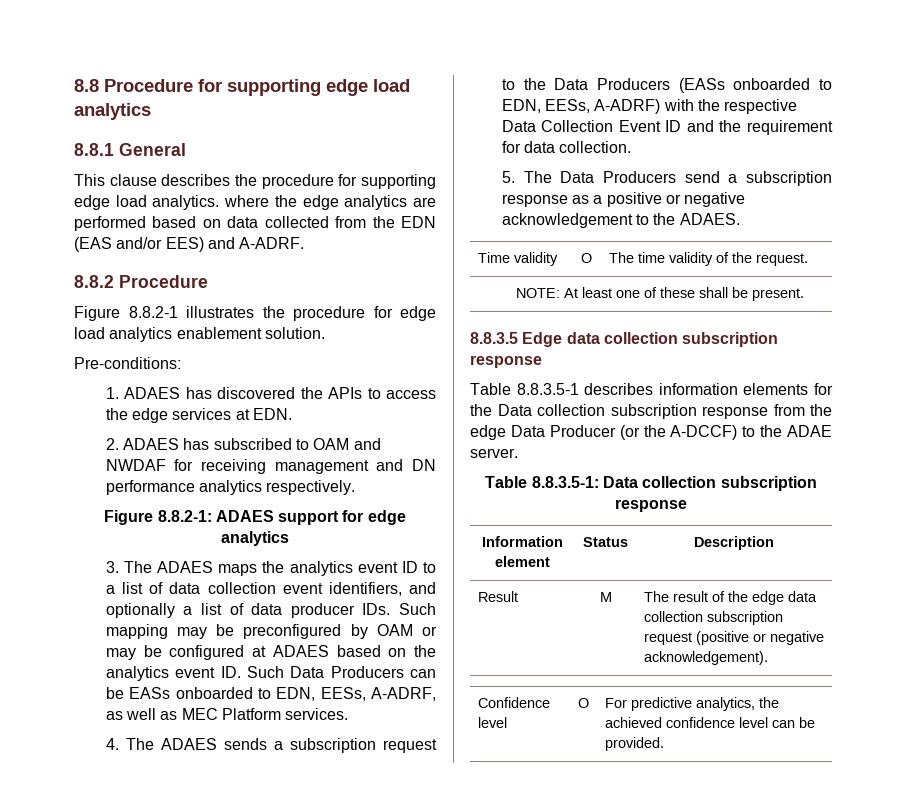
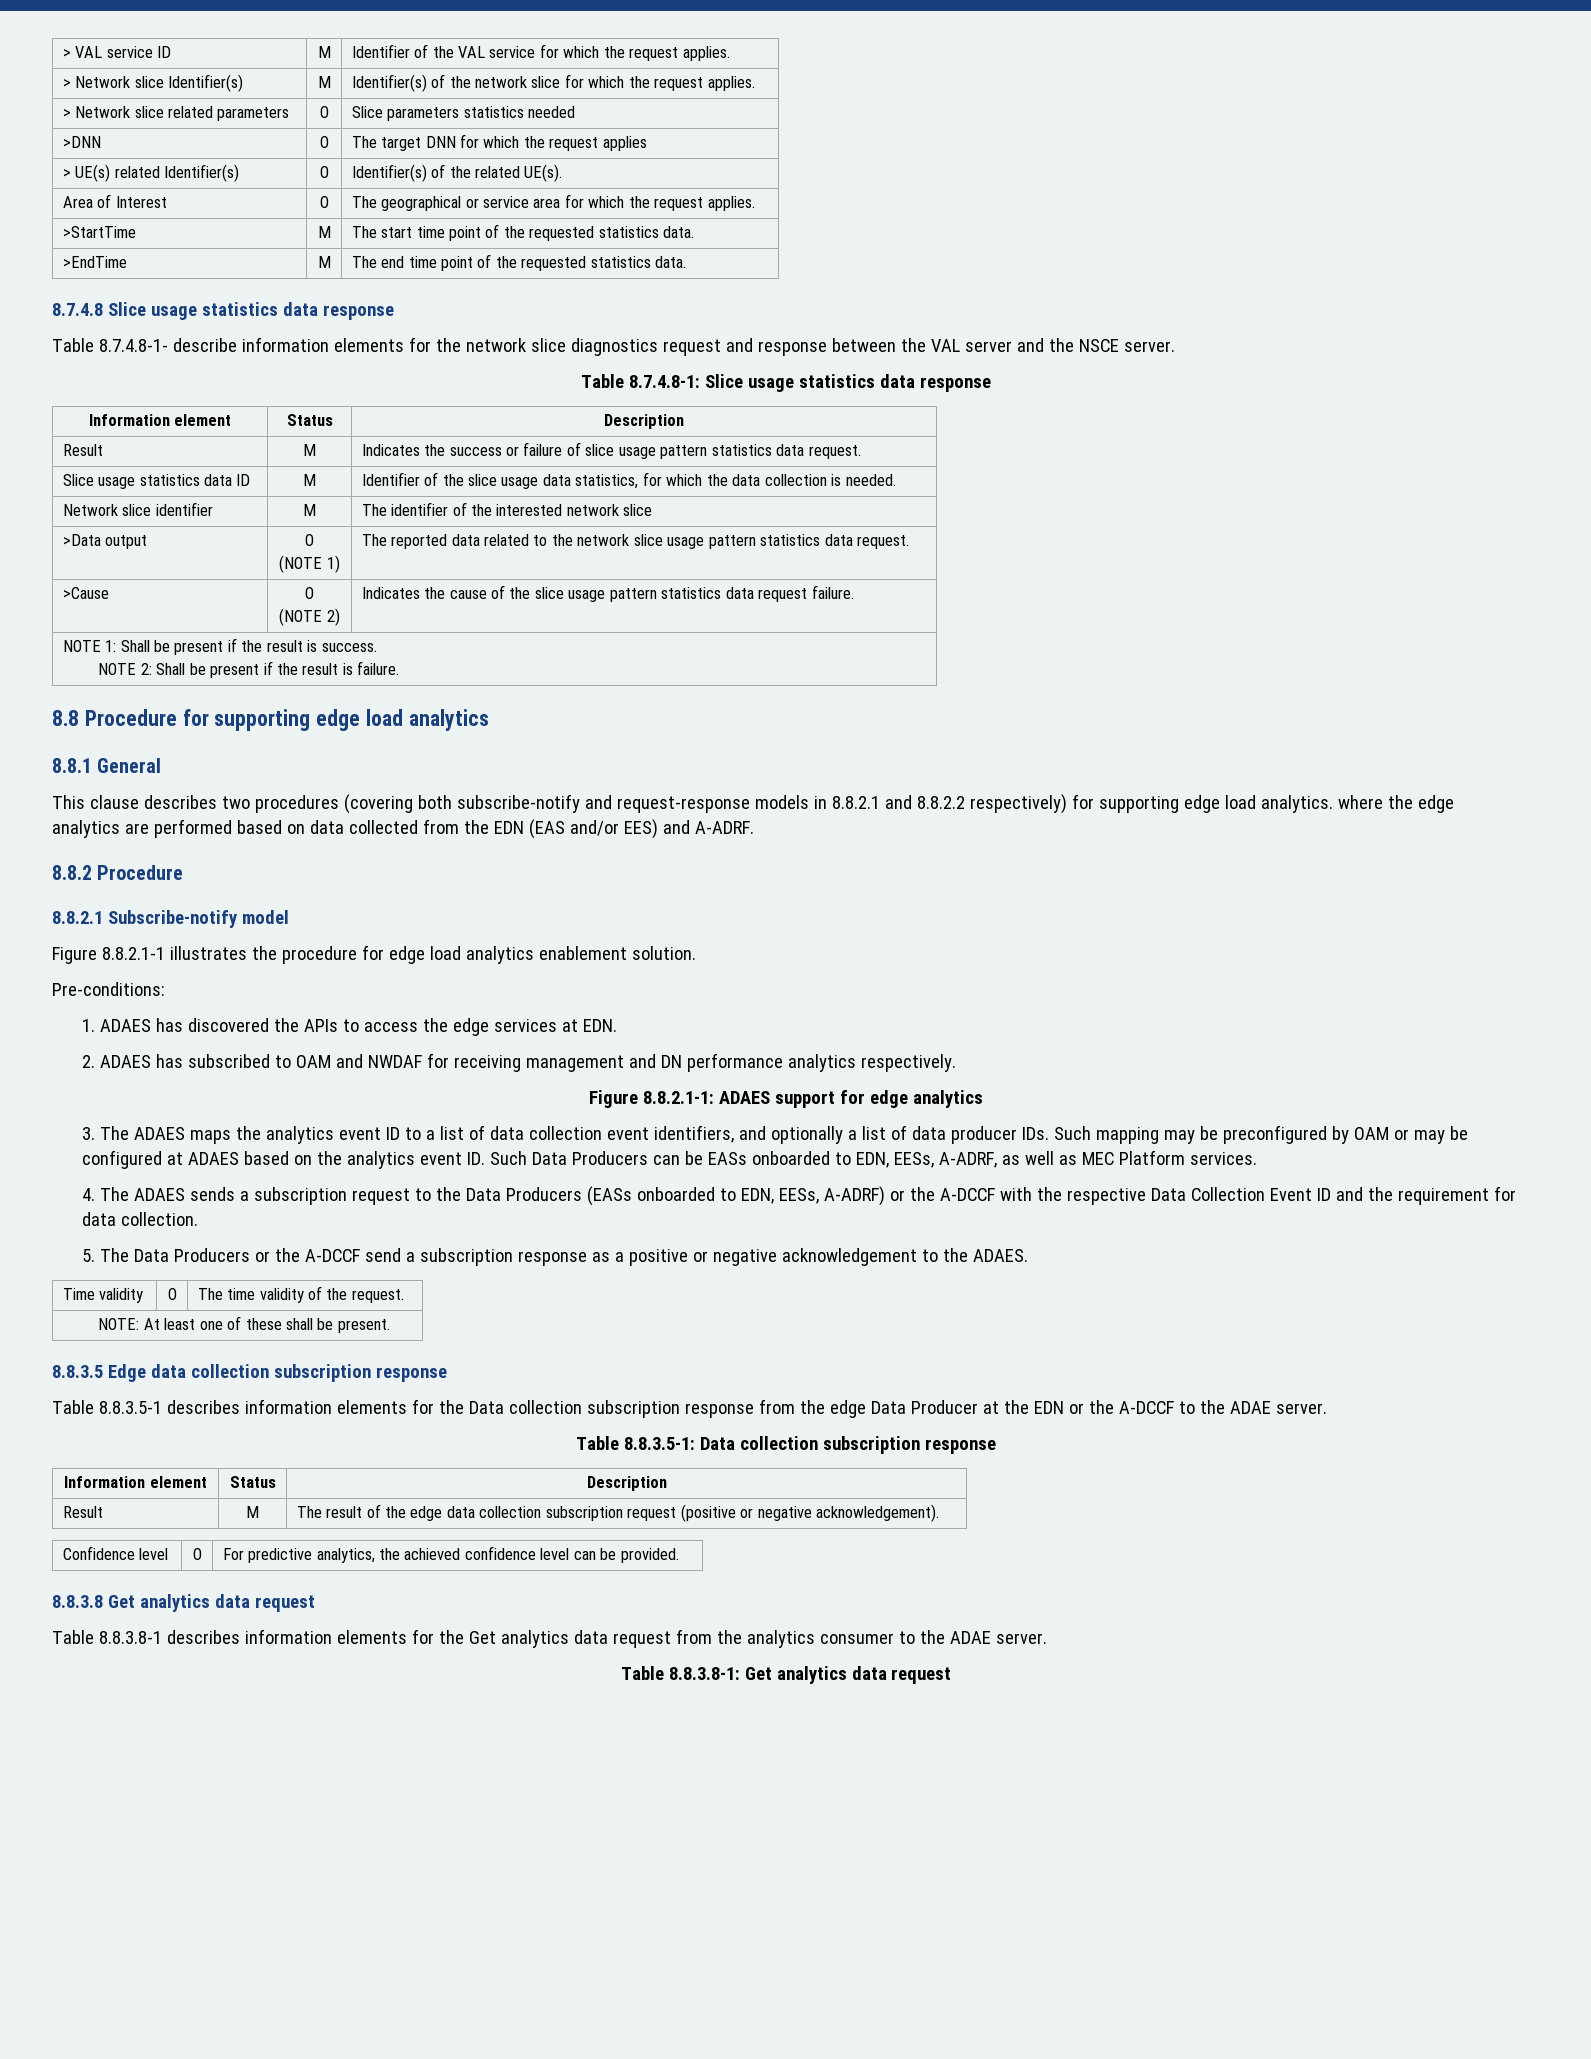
+ > VAL service ID | M | Identifier of the VAL service for which the request applies.
+ > Network slice Identifier(s) | M | Identifier(s) of the network slice for which the request applies.
+ > Network slice related parameters | O | Slice parameters statistics needed
+ >DNN | O | The target DNN for which the request applies
+ > UE(s) related Identifier(s) | O | Identifier(s) of the related UE(s).
+ Area of Interest | O | The geographical or service area for which the request applies.
+ >StartTime | M | The start time point of the requested statistics data.
+ >EndTime | M | The end time point of the requested statistics data.
+ 8.7.4.8 Slice usage statistics data response
+ Table 8.7.4.8-1- describe information elements for the network slice diagnostics request and response between the VAL server and the NSCE server.
+ Table 8.7.4.8-1: Slice usage statistics data response
+ Information element | Status | Description
+ Result | M | Indicates the success or failure of slice usage pattern statistics data request.
+ Slice usage statistics data ID | M | Identifier of the slice usage data statistics, for which the data collection is needed.
+ Network slice identifier | M | The identifier of the interested network slice
+ >Data output | O
+ (NOTE 1) | The reported data related to the network slice usage pattern statistics data request.
+ >Cause | O
+ (NOTE 2) | Indicates the cause of the slice usage pattern statistics data request failure.
+ NOTE 1: Shall be present if the result is success.
+ NOTE 2: Shall be present if the result is failure.
- This clause describes the procedure for supporting edge load analytics. where the edge analytics are performed based on data collected from the EDN (EAS and/or EES) and A-ADRF.
+ This clause describes two procedures (covering both subscribe-notify and request-response models in 8.8.2.1 and 8.8.2.2 respectively) for supporting edge load analytics. where the edge analytics are performed based on data collected from the EDN (EAS and/or EES) and A-ADRF.
- Figure 8.8.2-1 illustrates the procedure for edge load analytics enablement solution.
+ 8.8.2.1 Subscribe-notify model
+ Figure 8.8.2.1-1 illustrates the procedure for edge load analytics enablement solution.
- Figure 8.8.2-1: ADAES support for edge analytics
+ Figure 8.8.2.1-1: ADAES support for edge analytics
- 4. The ADAES sends a subscription request to the Data Producers (EASs onboarded to EDN, EESs, A-ADRF) with the respective Data Collection Event ID and the requirement for data collection.
+ 4. The ADAES sends a subscription request to the Data Producers (EASs onboarded to EDN, EESs, A-ADRF) or the A-DCCF with the respective Data Collection Event ID and the requirement for data collection.
- 5. The Data Producers send a subscription response as a positive or negative acknowledgement to the ADAES.
+ 5. The Data Producers or the A-DCCF send a subscription response as a positive or negative acknowledgement to the ADAES.
- Table 8.8.3.5-1 describes information elements for the Data collection subscription response from the edge Data Producer (or the A-DCCF) to the ADAE server.
+ Table 8.8.3.5-1 describes information elements for the Data collection subscription response from the edge Data Producer at the EDN or the A-DCCF to the ADAE server.
+ 8.8.3.8 Get analytics data request
+ Table 8.8.3.8-1 describes information elements for the Get analytics data request from the analytics consumer to the ADAE server.
+ Table 8.8.3.8-1: Get analytics data request

